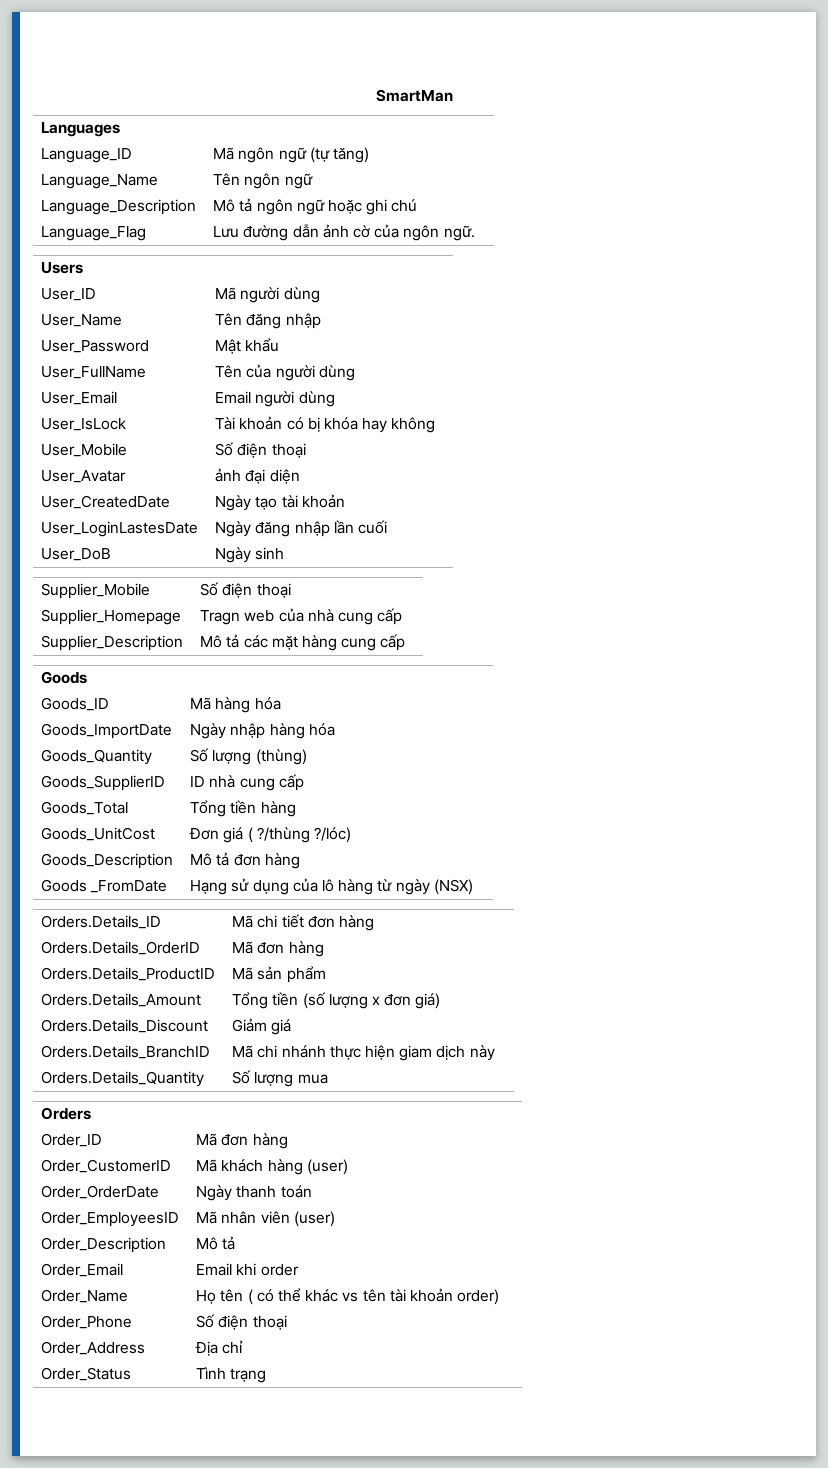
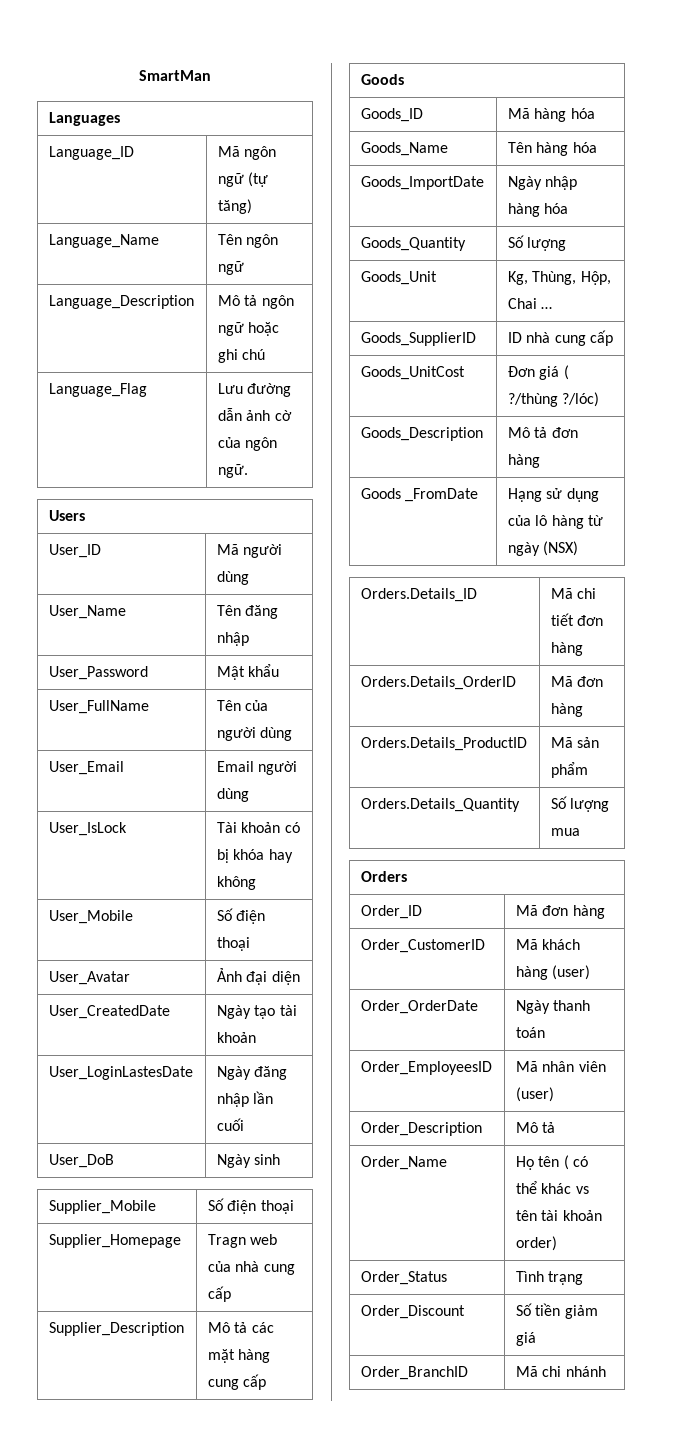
- User_Avatar | ảnh đại diện
+ User_Avatar | Ảnh đại diện
+ Goods_Name | Tên hàng hóa
- Goods_Quantity | Số lượng (thùng)
+ Goods_Quantity | Số lượng
+ Goods_Unit | Kg, Thùng, Hộp, Chai …
- Goods_Total | Tổng tiền hàng
- Orders.Details_Amount | Tổng tiền (số lượng x đơn giá)
- Orders.Details_Discount | Giảm giá
- Orders.Details_BranchID | Mã chi nhánh thực hiện giam dịch này
- Order_Email | Email khi order
- Order_Phone | Số điện thoại
- Order_Address | Địa chỉ
  Order_Status | Tình trạng
+ Order_Discount | Số tiền giảm giá
+ Order_BranchID | Mã chi nhánh

